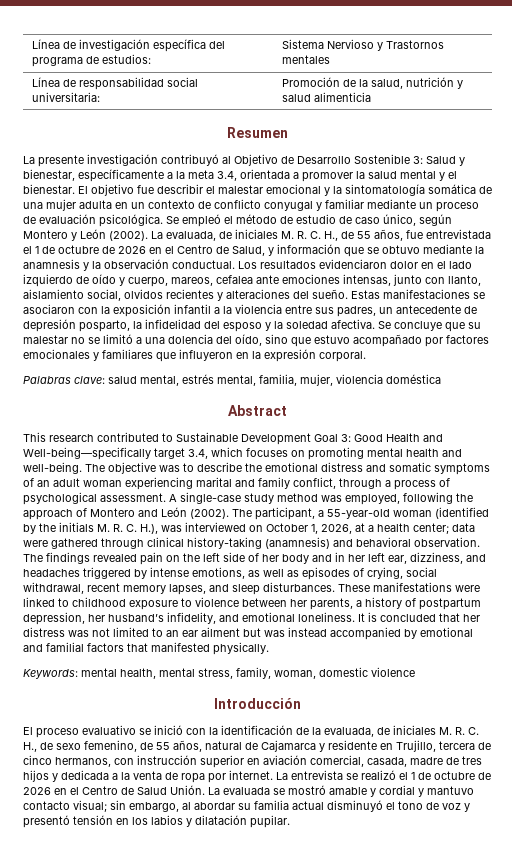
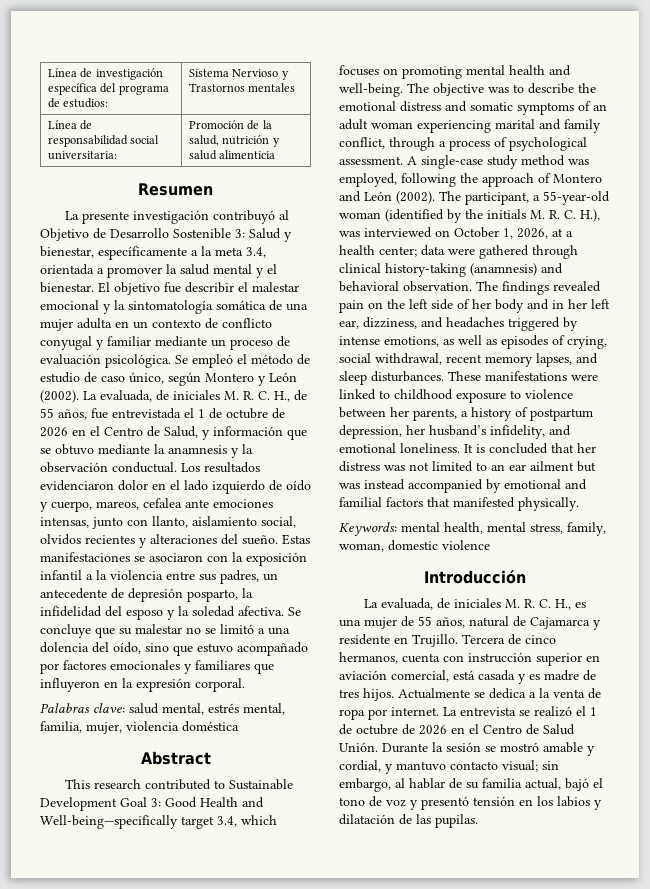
- El proceso evaluativo se inició con la identificación de la evaluada, de iniciales M. R. C. H., de sexo femenino, de 55 años, natural de Cajamarca y residente en Trujillo, tercera de cinco hermanos, con instrucción superior en aviación comercial, casada, madre de tres hijos y dedicada a la venta de ropa por internet.
+ La evaluada, de iniciales M. R. C. H., es una mujer de 55 años, natural de Cajamarca y residente en Trujillo. Tercera de cinco hermanos, cuenta con instrucción superior en aviación comercial, está casada y es madre de tres hijos. Actualmente se dedica a la venta de ropa por internet.
- La evaluada se mostró amable y cordial y mantuvo contacto visual; sin embargo, al abordar su familia actual disminuyó el tono de voz y presentó tensión en los labios y dilatación pupilar.
+ Durante la sesión se mostró amable y cordial, y mantuvo contacto visual; sin embargo, al hablar de su familia actual, bajó el tono de voz y presentó tensión en los labios y dilatación de las pupilas.

